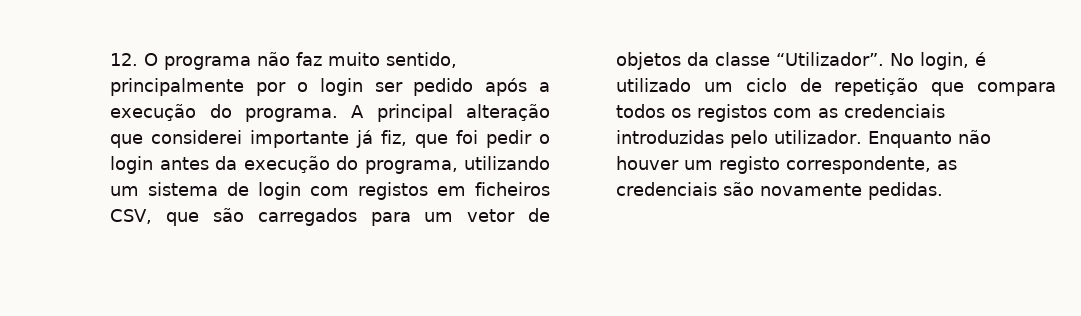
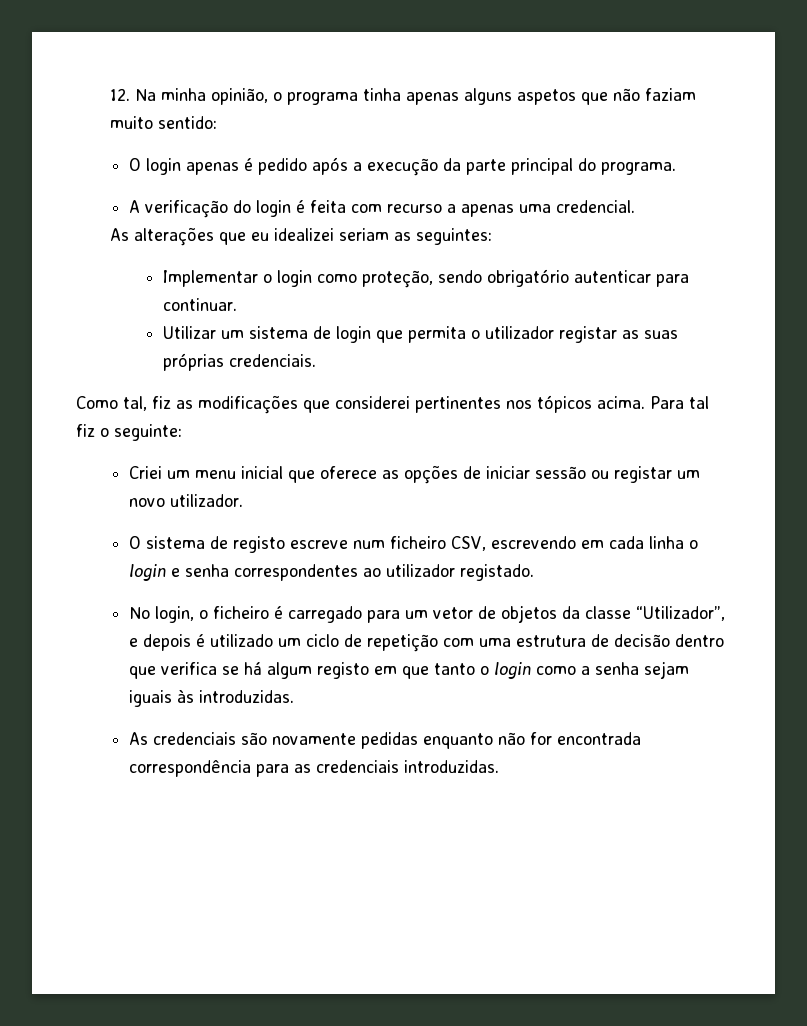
- 12. O programa não faz muito sentido, principalmente por o login ser pedido após a execução do programa. A principal alteração que considerei importante já fiz, que foi pedir o login antes da execução do programa, utilizando um sistema de login com registos em ficheiros CSV, que são carregados para um vetor de objetos da classe “Utilizador”. No login, é utilizado um ciclo de repetição que compara todos os registos com as credenciais introduzidas pelo utilizador. Enquanto não houver um registo correspondente, as credenciais são novamente pedidas.
+ 12. Na minha opinião, o programa tinha apenas alguns aspetos que não faziam muito sentido:
+ O login apenas é pedido após a execução da parte principal do programa.
+ A verificação do login é feita com recurso a apenas uma credencial.
+ As alterações que eu idealizei seriam as seguintes:
+ Implementar o login como proteção, sendo obrigatório autenticar para continuar.
+ Utilizar um sistema de login que permita o utilizador registar as suas próprias credenciais.
+ Como tal, fiz as modificações que considerei pertinentes nos tópicos acima. Para tal fiz o seguinte:
+ Criei um menu inicial que oferece as opções de iniciar sessão ou registar um novo utilizador.
+ O sistema de registo escreve num ficheiro CSV, escrevendo em cada linha o login e senha correspondentes ao utilizador registado.
+ No login, o ficheiro é carregado para um vetor de objetos da classe “Utilizador”, e depois é utilizado um ciclo de repetição com uma estrutura de decisão dentro que verifica se há algum registo em que tanto o login como a senha sejam iguais às introduzidas.
+ As credenciais são novamente pedidas enquanto não for encontrada correspondência para as credenciais introduzidas.

